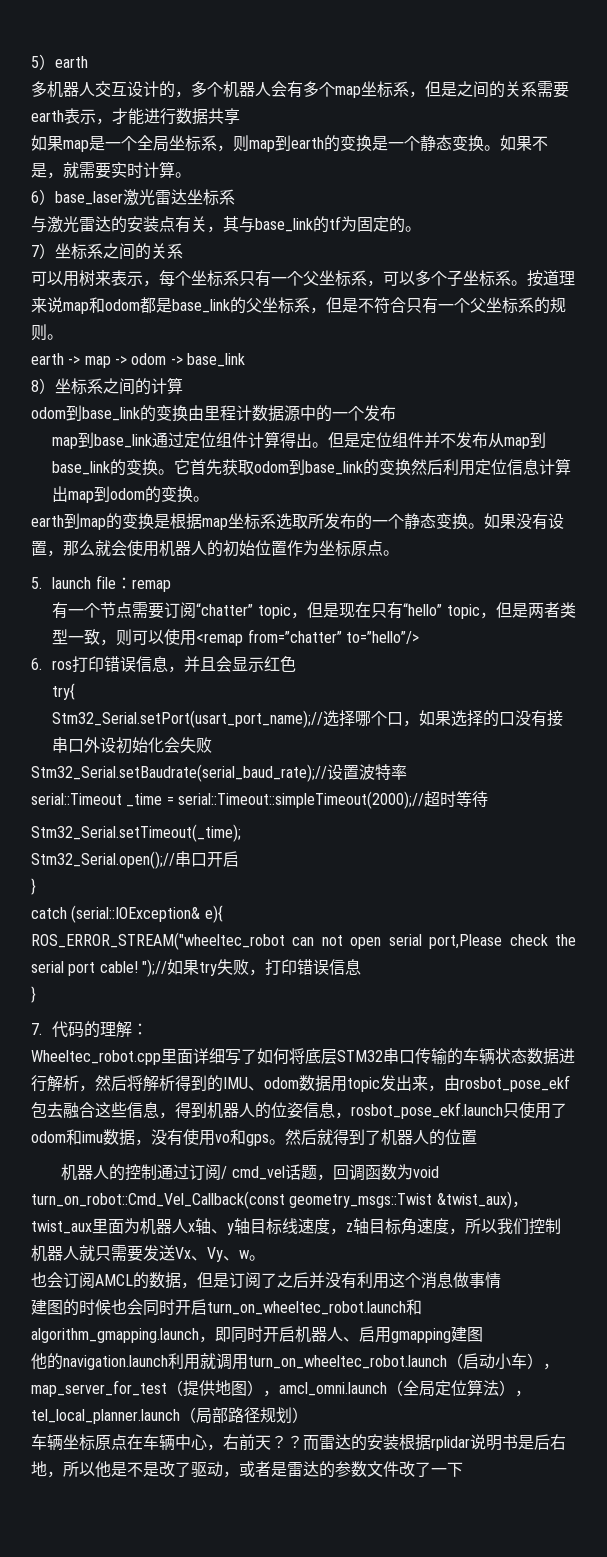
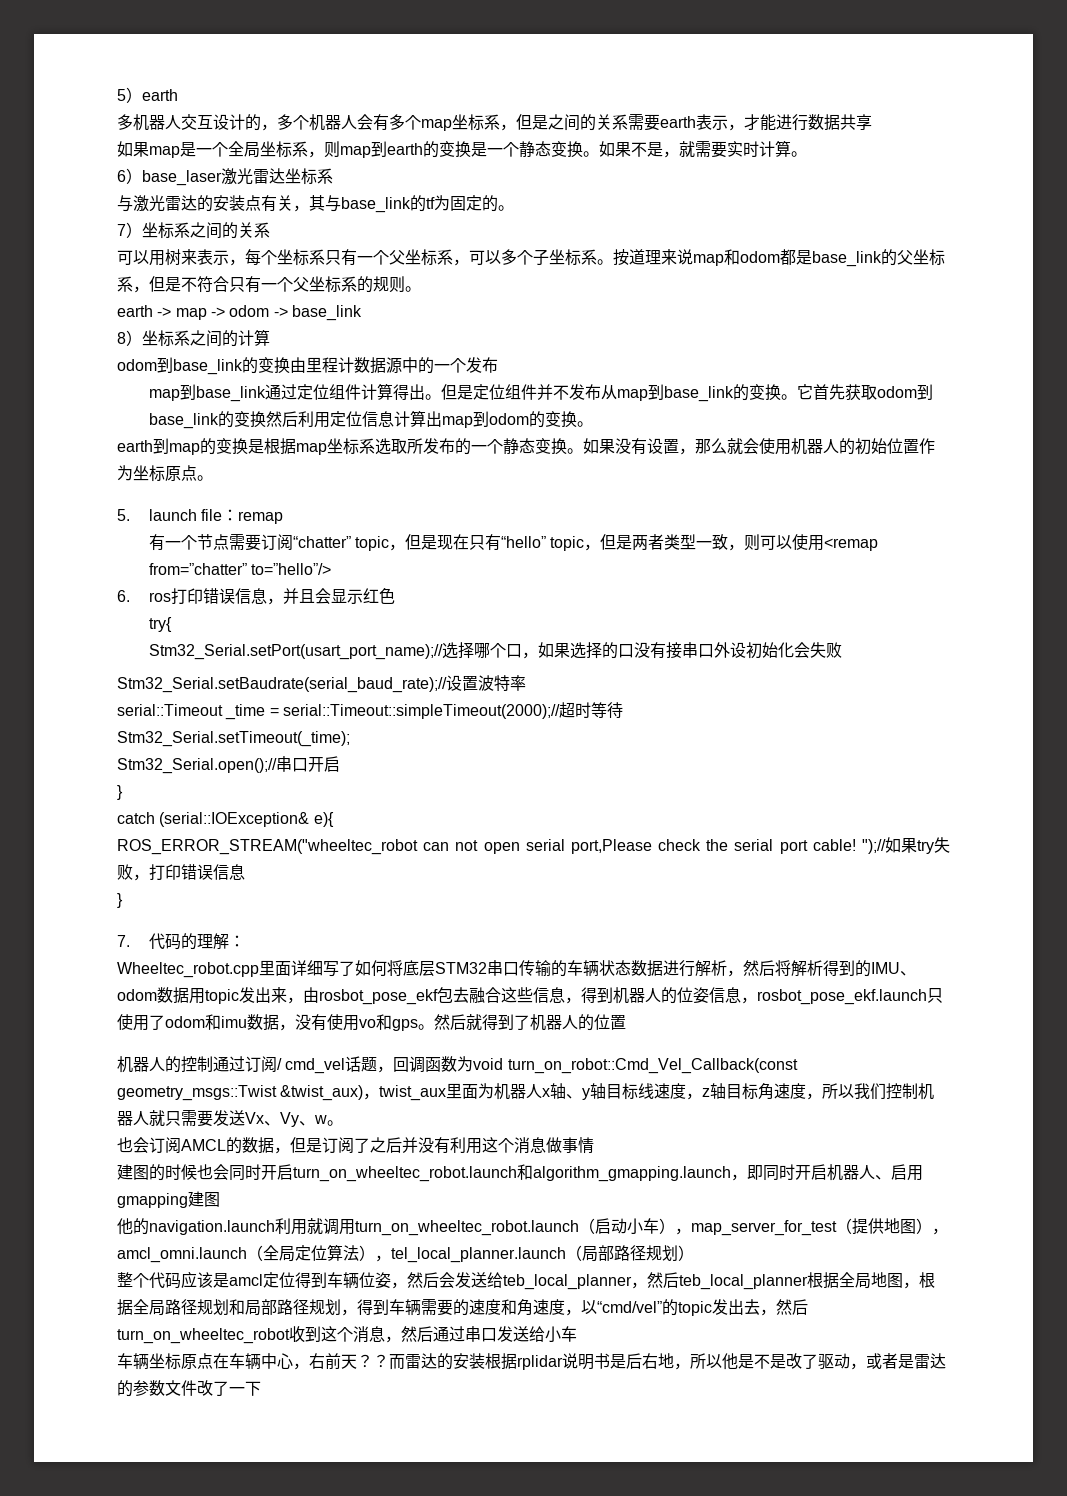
+ 整个代码应该是amcl定位得到车辆位姿，然后会发送给teb_local_planner，然后teb_local_planner根据全局地图，根据全局路径规划和局部路径规划，得到车辆需要的速度和角速度，以“cmd/vel”的topic发出去，然后turn_on_wheeltec_robot收到这个消息，然后通过串口发送给小车

